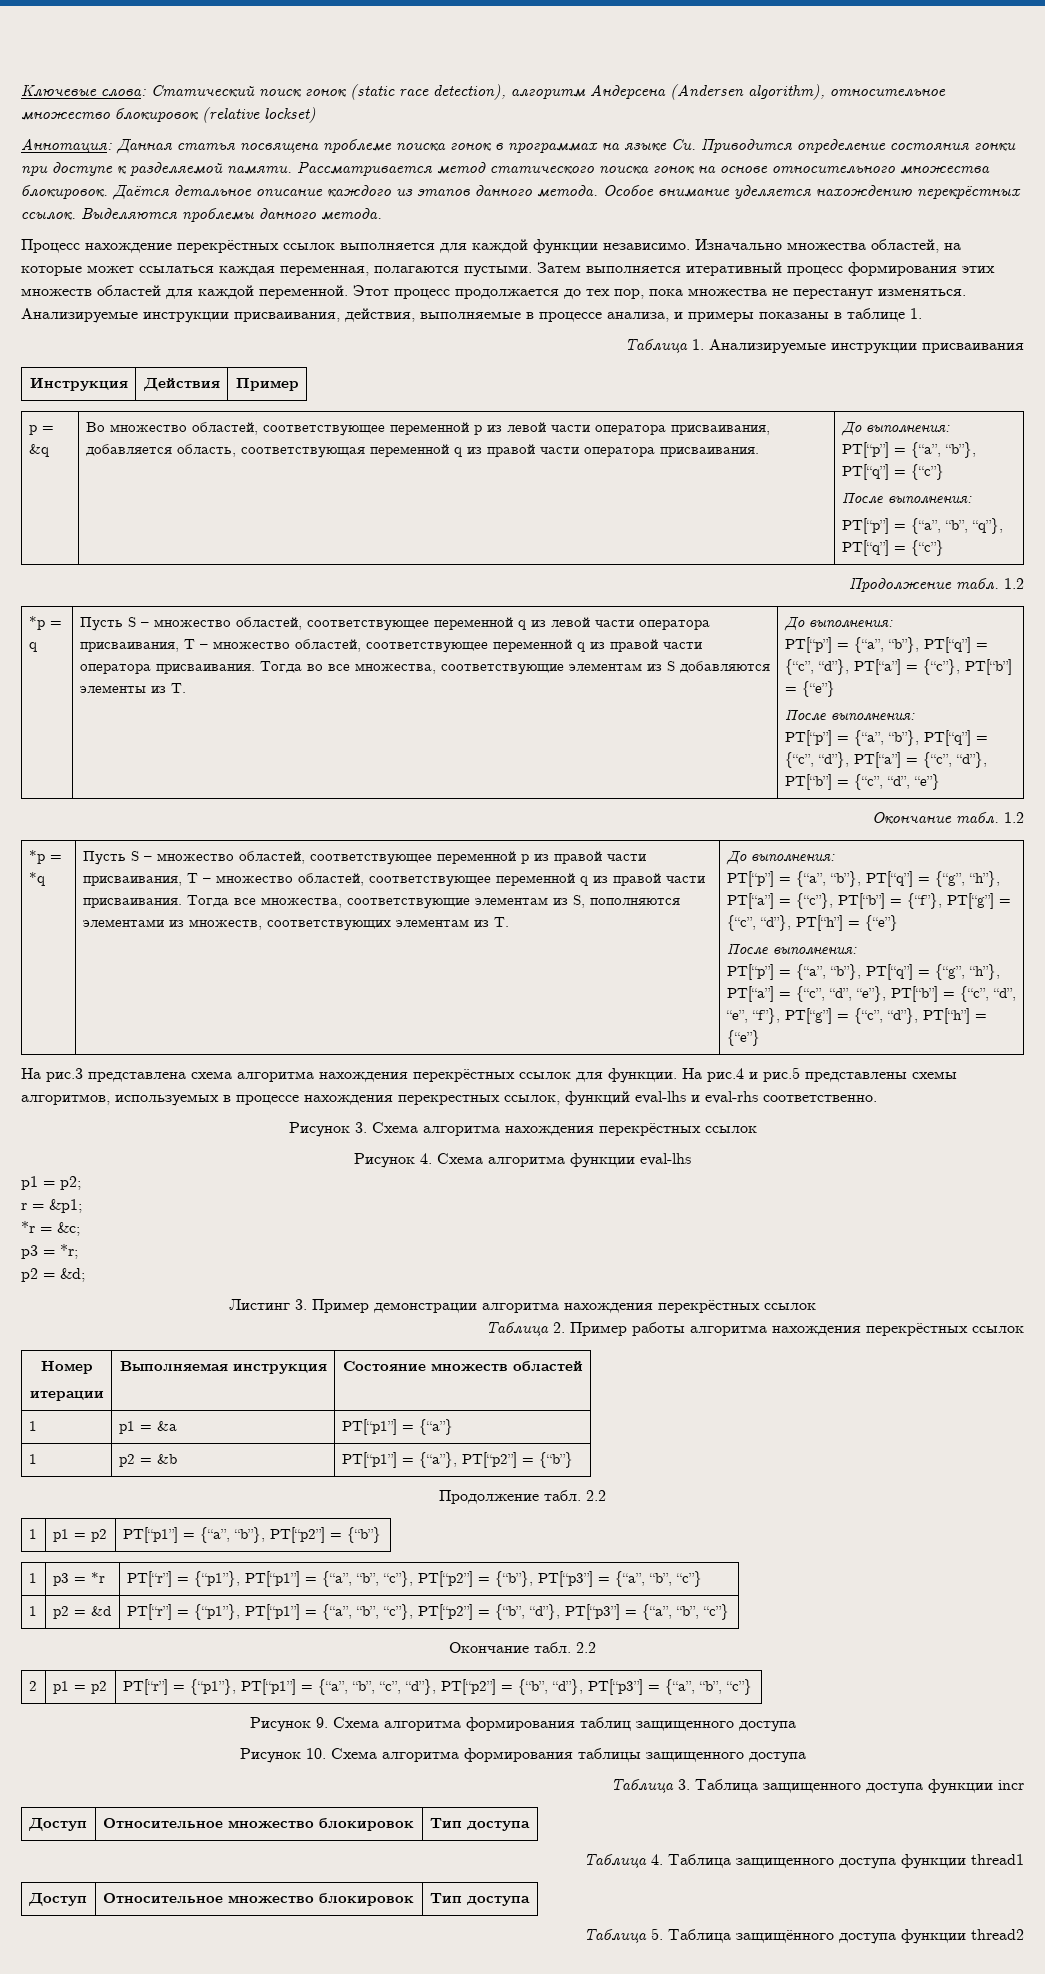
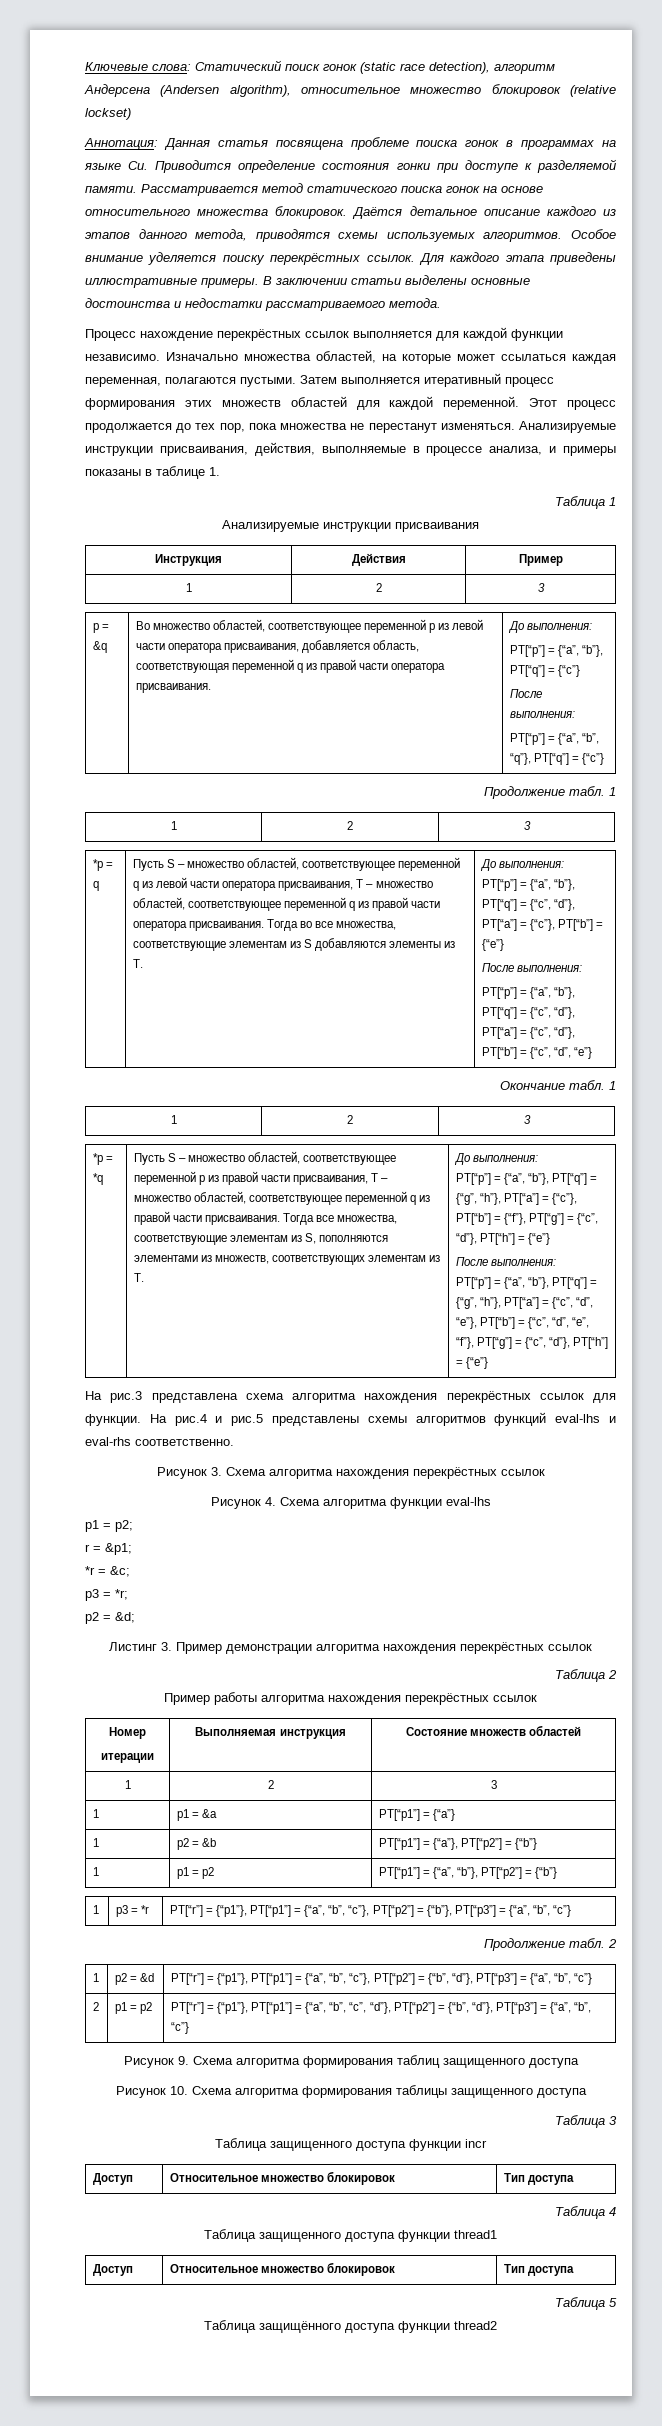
- Даётся детальное описание каждого из этапов данного метода.
+ Даётся детальное описание каждого из этапов данного метода, приводятся схемы используемых алгоритмов.
- Особое внимание уделяется нахождению перекрёстных ссылок.
+ Особое внимание уделяется поиску перекрёстных ссылок.
- Выделяются проблемы данного метода.
+ Для каждого этапа приведены иллюстративные примеры. В заключении статьи выделены основные достоинства и недостатки рассматриваемого метода.
- Таблица 1. Анализируемые инструкции присваивания
+ Таблица 1
+ Анализируемые инструкции присваивания
  Инструкция | Действия | Пример
+ 1 | 2 | 3
- Продолжение табл. 1.2
+ Продолжение табл. 1
+ 1 | 2 | 3
- Окончание табл. 1.2
+ Окончание табл. 1
+ 1 | 2 | 3
- На рис.4 и рис.5 представлены схемы алгоритмов, используемых в процессе нахождения перекрестных ссылок, функций eval-lhs и eval-rhs соответственно.
+ На рис.4 и рис.5 представлены схемы алгоритмов функций eval-lhs и eval-rhs соответственно.
- Таблица 2. Пример работы алгоритма нахождения перекрёстных ссылок
+ Таблица 2
+ Пример работы алгоритма нахождения перекрёстных ссылок
  Номер
  итерации | Выполняемая инструкция | Состояние множеств областей
+ 1 | 2 | 3
- Продолжение табл. 2.2
+ Продолжение табл. 2
- Окончание табл. 2.2
- Таблица 3. Таблица защищенного доступа функции incr
+ Таблица 3
+ Таблица защищенного доступа функции incr
- Таблица 4. Таблица защищенного доступа функции thread1
+ Таблица 4
+ Таблица защищенного доступа функции thread1
- Таблица 5. Таблица защищённого доступа функции thread2
+ Таблица 5
+ Таблица защищённого доступа функции thread2

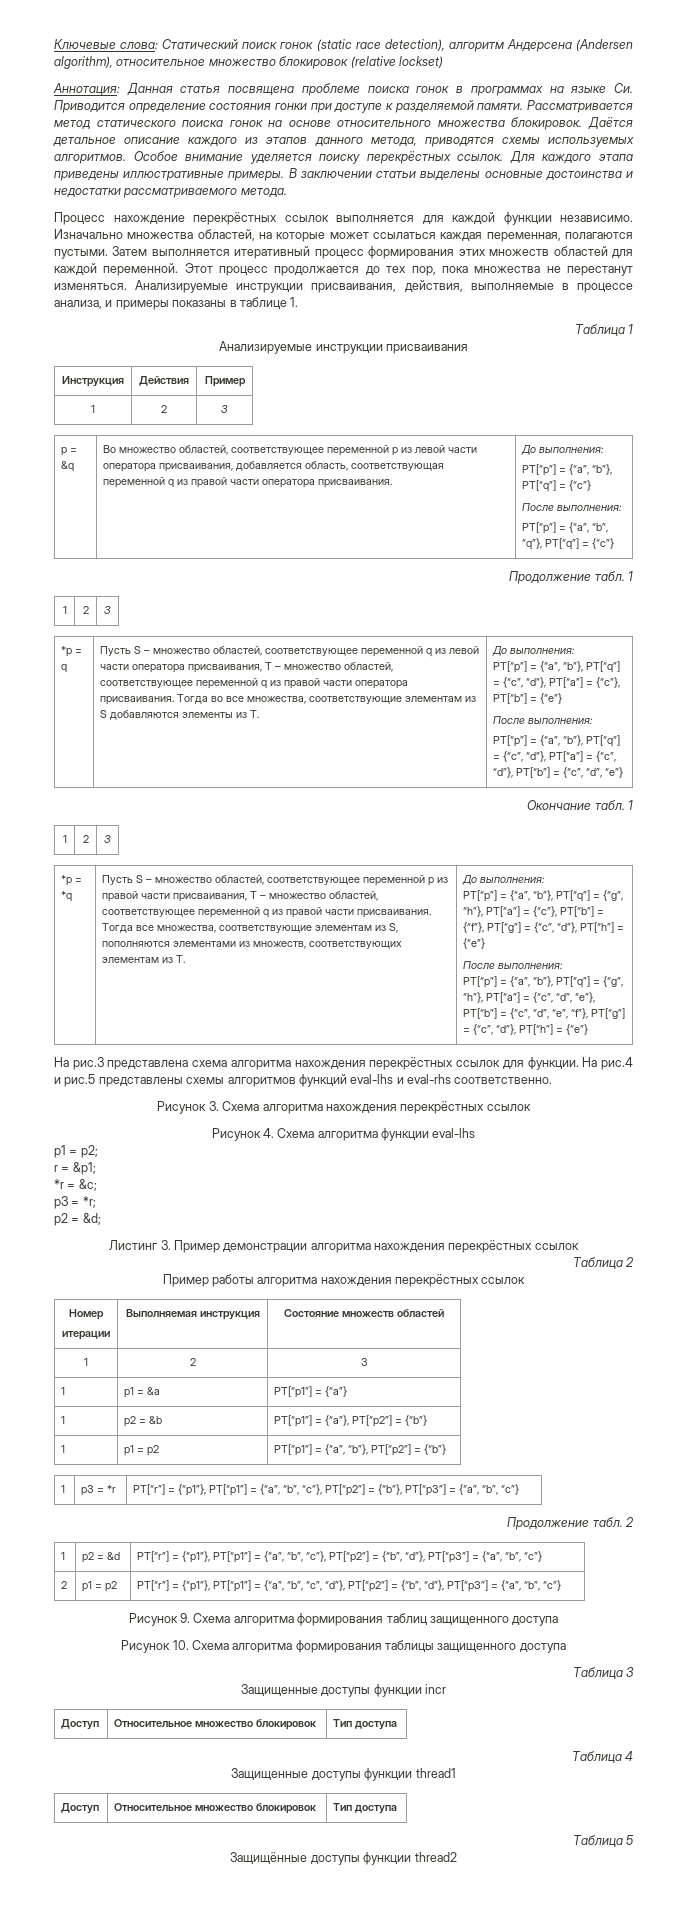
- Таблица защищенного доступа функции incr
+ Защищенные доступы функции incr
- Таблица защищенного доступа функции thread1
+ Защищенные доступы функции thread1
- Таблица защищённого доступа функции thread2
+ Защищённые доступы функции thread2

